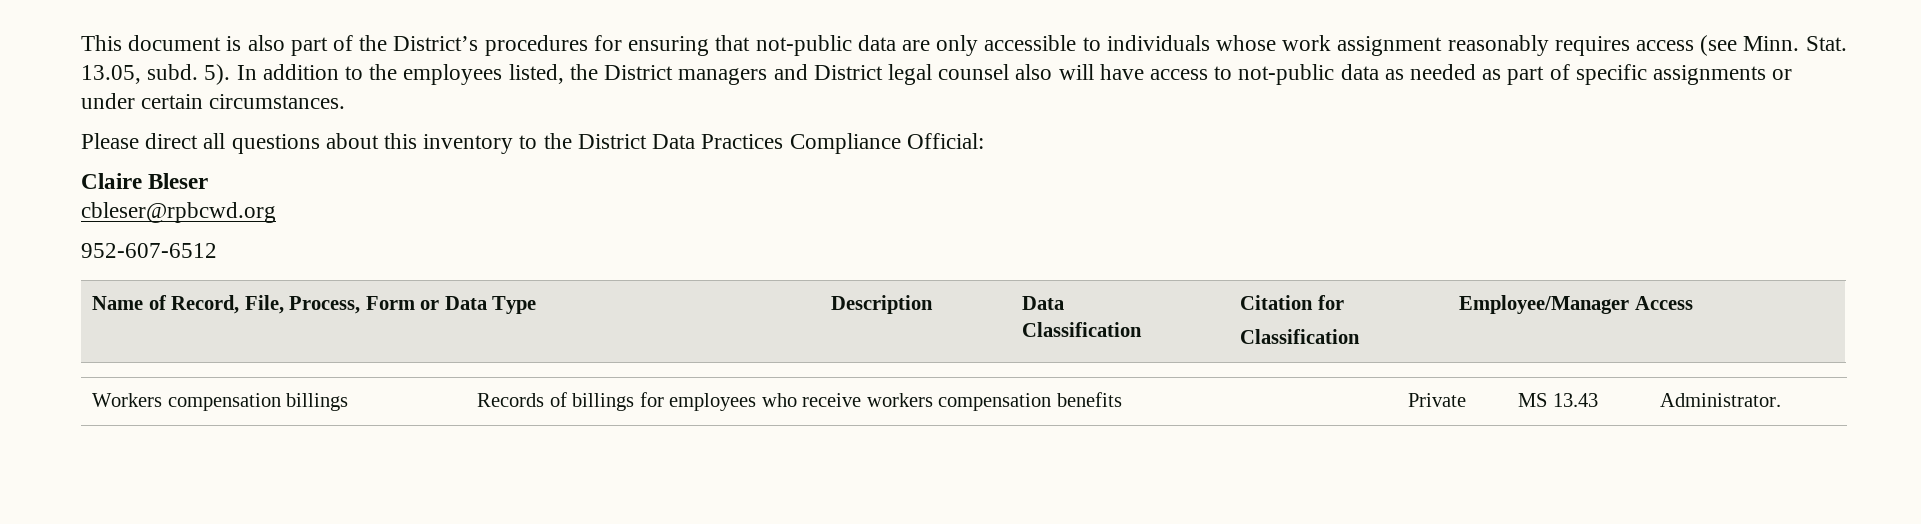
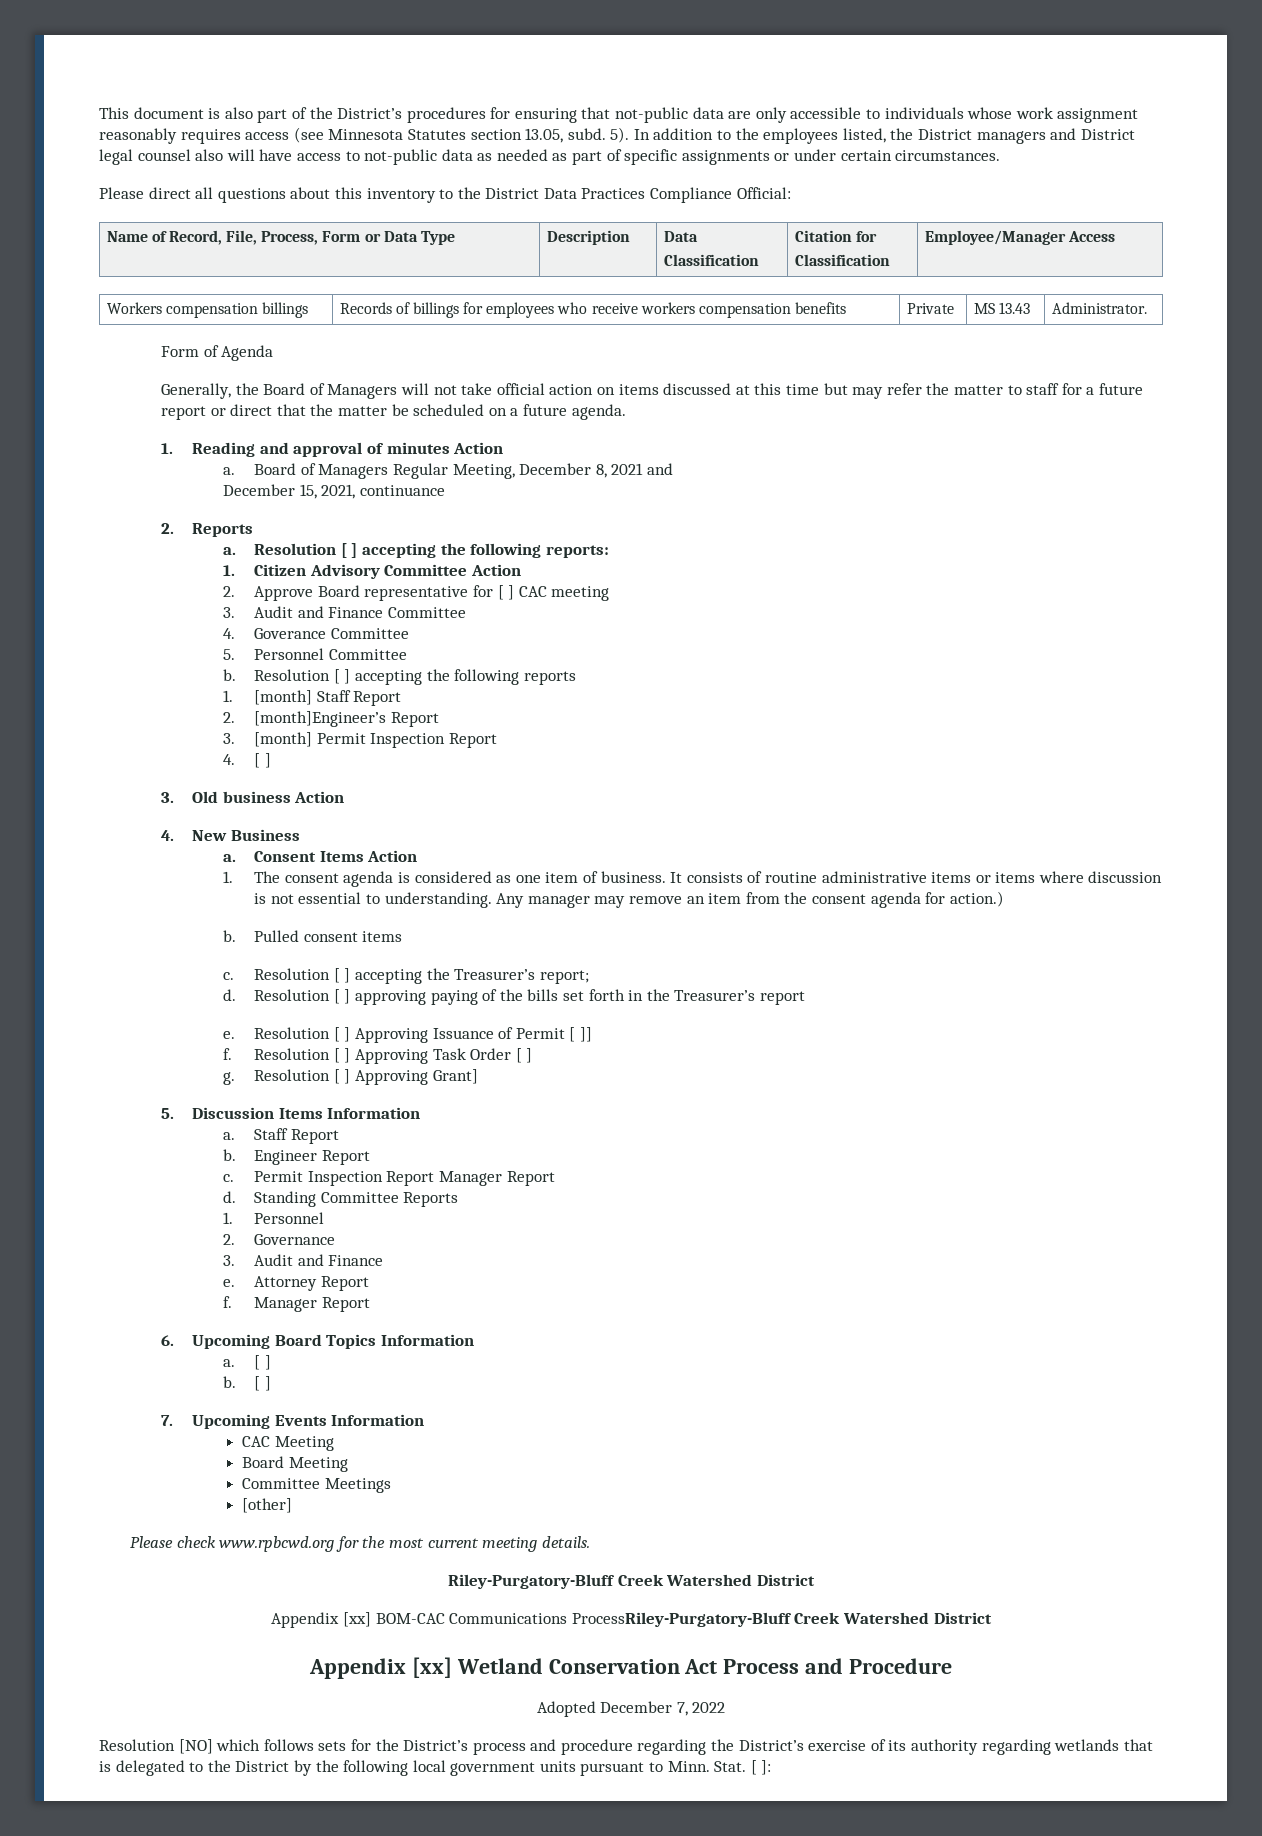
- This document is also part of the District’s procedures for ensuring that not-public data are only accessible to individuals whose work assignment reasonably requires access (see Minn. Stat. 13.05, subd.
+ This document is also part of the District’s procedures for ensuring that not-public data are only accessible to individuals whose work assignment reasonably requires access (see Minnesota Statutes section 13.05, subd.
- Claire Bleser
- cbleser@rpbcwd.org
- 952-607-6512
+ Form of Agenda
+ Generally, the Board of Managers will not take official action on items discussed at this time but may refer the matter to staff for a future report or direct that the matter be scheduled on a future agenda.
+ 1. Reading and approval of minutes Action
+ a. Board of Managers Regular Meeting, December 8, 2021 and
+ December 15, 2021, continuance
+ 2. Reports
+ a. Resolution [ ] accepting the following reports:
+ 1. Citizen Advisory Committee Action
+ 2. Approve Board representative for [ ] CAC meeting
+ 3. Audit and Finance Committee
+ 4. Goverance Committee
+ 5. Personnel Committee
+ b. Resolution [ ] accepting the following reports
+ 1. [month] Staff Report
+ 2. [month]Engineer’s Report
+ 3. [month] Permit Inspection Report
+ 4. [ ]
+ 3. Old business Action
+ 4. New Business
+ a. Consent Items Action
+ 1. The consent agenda is considered as one item of business. It consists of routine administrative items or items where discussion is not essential to understanding. Any manager may remove an item from the consent agenda for action.)
+ b. Pulled consent items
+ c. Resolution [ ] accepting the Treasurer’s report;
+ d. Resolution [ ] approving paying of the bills set forth in the Treasurer’s report
+ e. Resolution [ ] Approving Issuance of Permit [ ]]
+ f. Resolution [ ] Approving Task Order [ ]
+ g. Resolution [ ] Approving Grant]
+ 5. Discussion Items Information
+ a. Staff Report
+ b. Engineer Report
+ c. Permit Inspection Report Manager Report
+ d. Standing Committee Reports
+ 1. Personnel
+ 2. Governance
+ 3. Audit and Finance
+ e. Attorney Report
+ f. Manager Report
+ 6. Upcoming Board Topics Information
+ a. [ ]
+ b. [ ]
+ 7. Upcoming Events Information
+ CAC Meeting
+ Board Meeting
+ Committee Meetings
+ [other]
+ Please check www.rpbcwd.org for the most current meeting details.
+ Riley-Purgatory-Bluff Creek Watershed District
+ Appendix [xx] BOM-CAC Communications ProcessRiley-Purgatory-Bluff Creek Watershed District
+ Appendix [xx] Wetland Conservation Act Process and Procedure
+ Adopted December 7, 2022
+ Resolution [NO] which follows sets for the District’s process and procedure regarding the District’s exercise of its authority regarding wetlands that is delegated to the District by the following local government units pursuant to Minn. Stat. [ ]:

